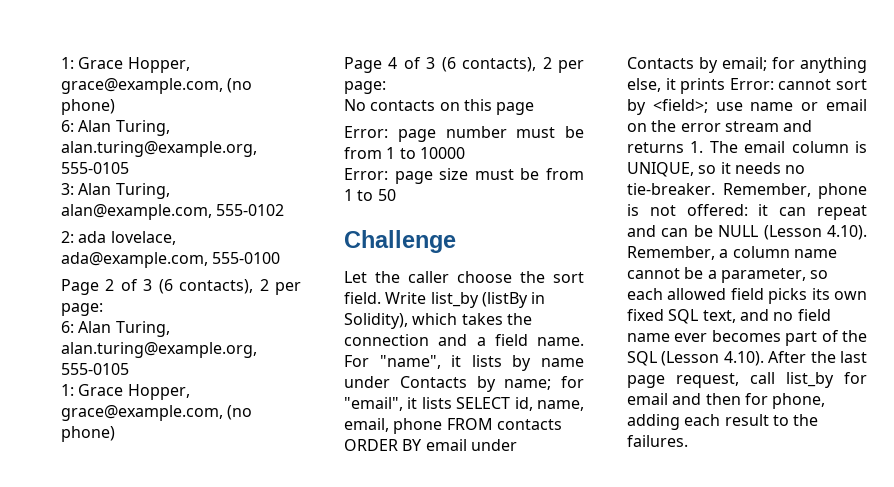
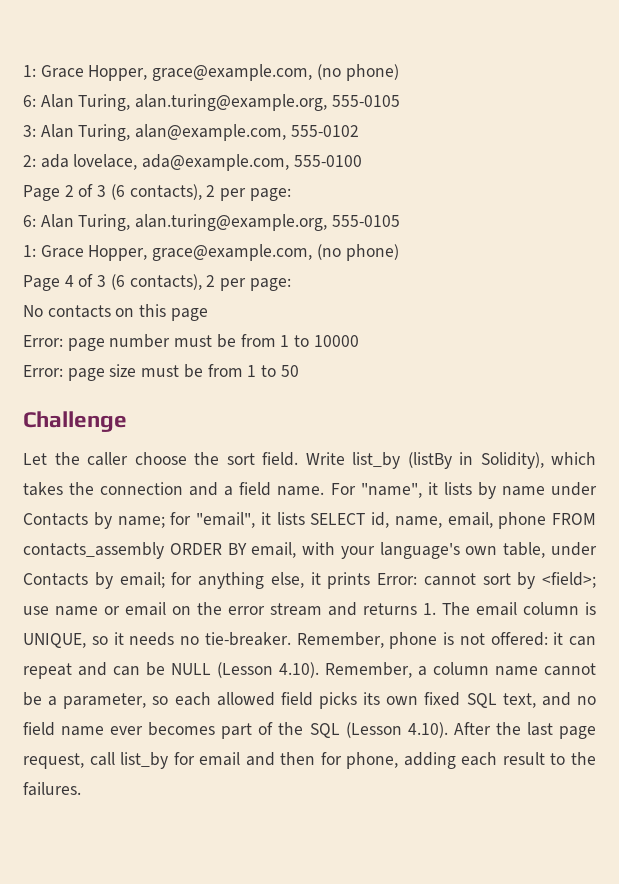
- For "name", it lists by name under Contacts by name; for "email", it lists SELECT id, name, email, phone FROM contacts ORDER BY email under Contacts by email; for anything else, it prints Error: cannot sort by <field>; use name or email on the error stream and returns 1. The email column is UNIQUE, so it needs no tie-breaker.
+ For "name", it lists by name under Contacts by name; for "email", it lists SELECT id, name, email, phone FROM contacts_assembly ORDER BY email, with your language's own table, under Contacts by email; for anything else, it prints Error: cannot sort by <field>; use name or email on the error stream and returns 1. The email column is UNIQUE, so it needs no tie-breaker.

